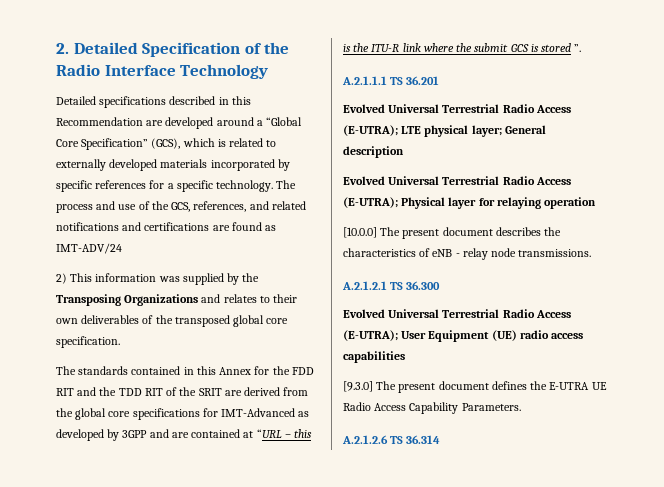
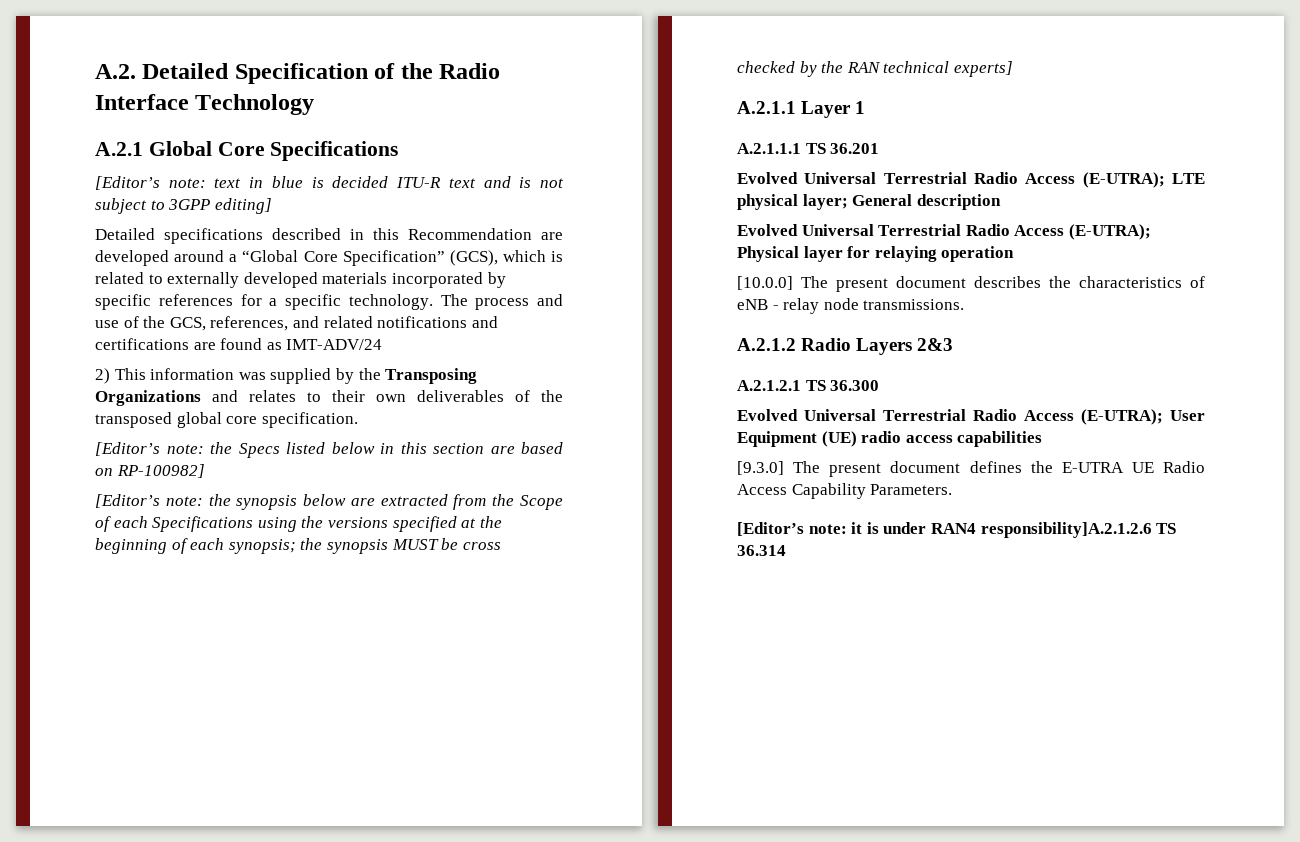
- 2. Detailed Specification of the Radio Interface Technology
+ A.2. Detailed Specification of the Radio Interface Technology
+ A.2.1 Global Core Specifications
+ [Editor’s note: text in blue is decided ITU-R text and is not subject to 3GPP editing]
- The standards contained in this Annex for the FDD RIT and the TDD RIT of the SRIT are derived from the global core specifications for IMT-Advanced as developed by 3GPP and are contained at “URL – this is the ITU-R link where the submit GCS is stored ”.
+ [Editor’s note: the Specs listed below in this section are based on RP-100982]
+ [Editor’s note: the synopsis below are extracted from the Scope of each Specifications using the versions specified at the beginning of each synopsis; the synopsis MUST be cross checked by the RAN technical experts]
+ A.2.1.1 Layer 1
+ A.2.1.2 Radio Layers 2&3
- A.2.1.2.6 TS 36.314
+ [Editor’s note: it is under RAN4 responsibility]A.2.1.2.6 TS 36.314

